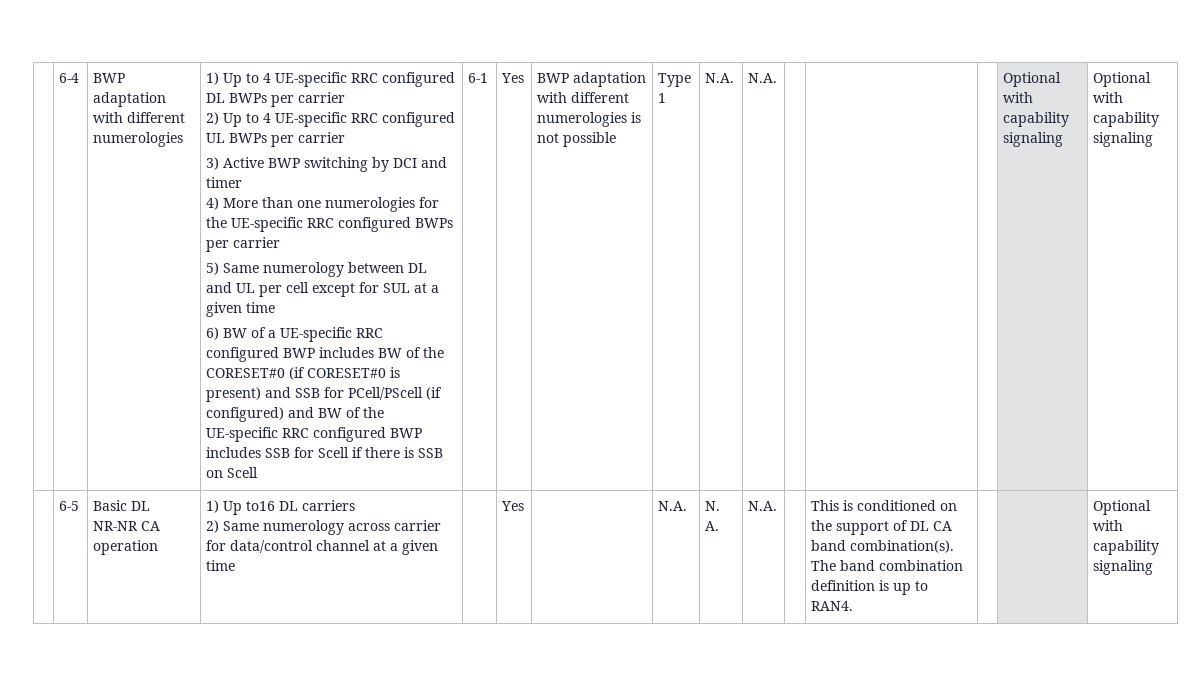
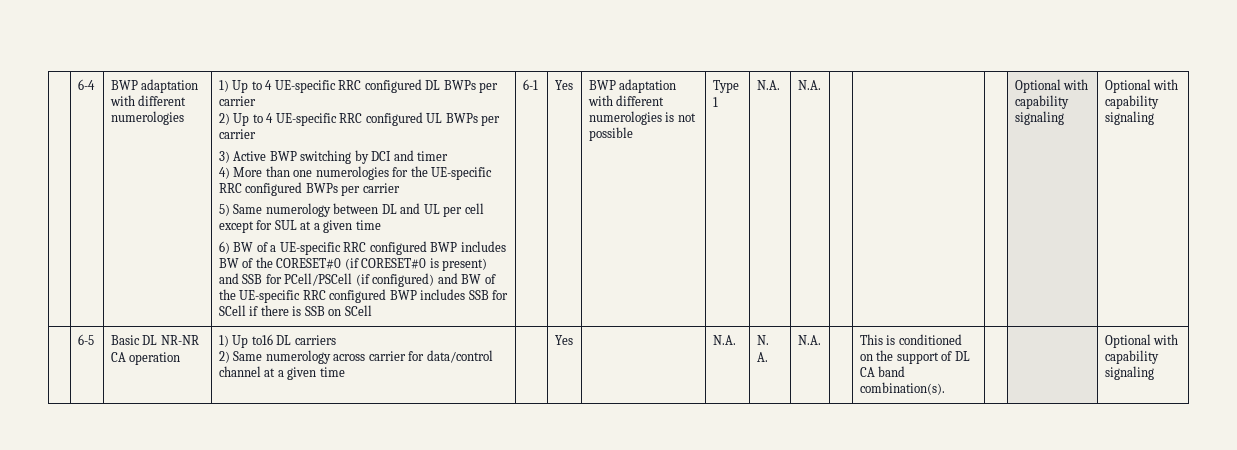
- 6) BW of a UE-specific RRC configured BWP includes BW of the CORESET#0 (if CORESET#0 is present) and SSB for PCell/PScell (if configured) and BW of the UE-specific RRC configured BWP includes SSB for Scell if there is SSB on Scell
+ 6) BW of a UE-specific RRC configured BWP includes BW of the CORESET#0 (if CORESET#0 is present) and SSB for PCell/PSCell (if configured) and BW of the UE-specific RRC configured BWP includes SSB for SCell if there is SSB on SCell
- The band combination definition is up to RAN4.

